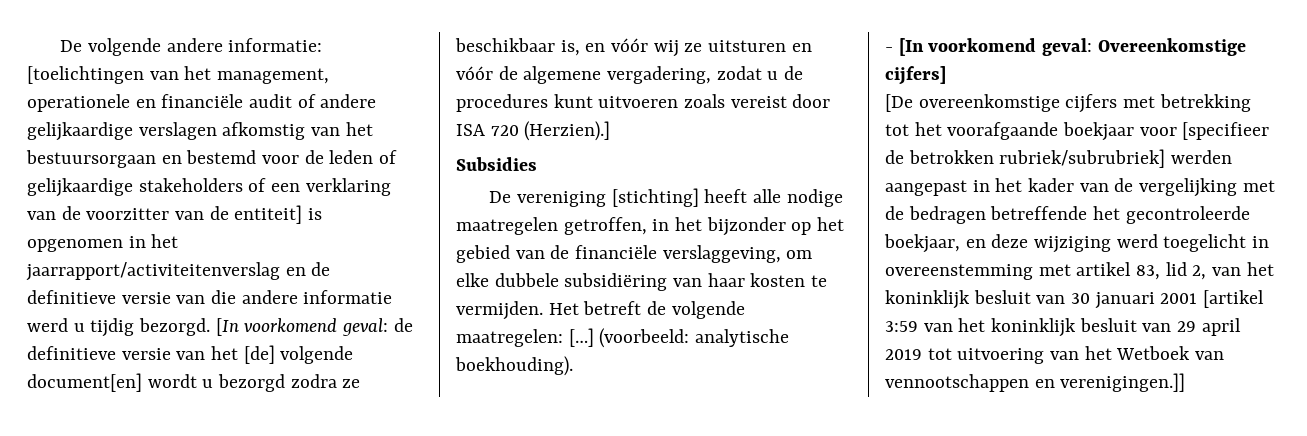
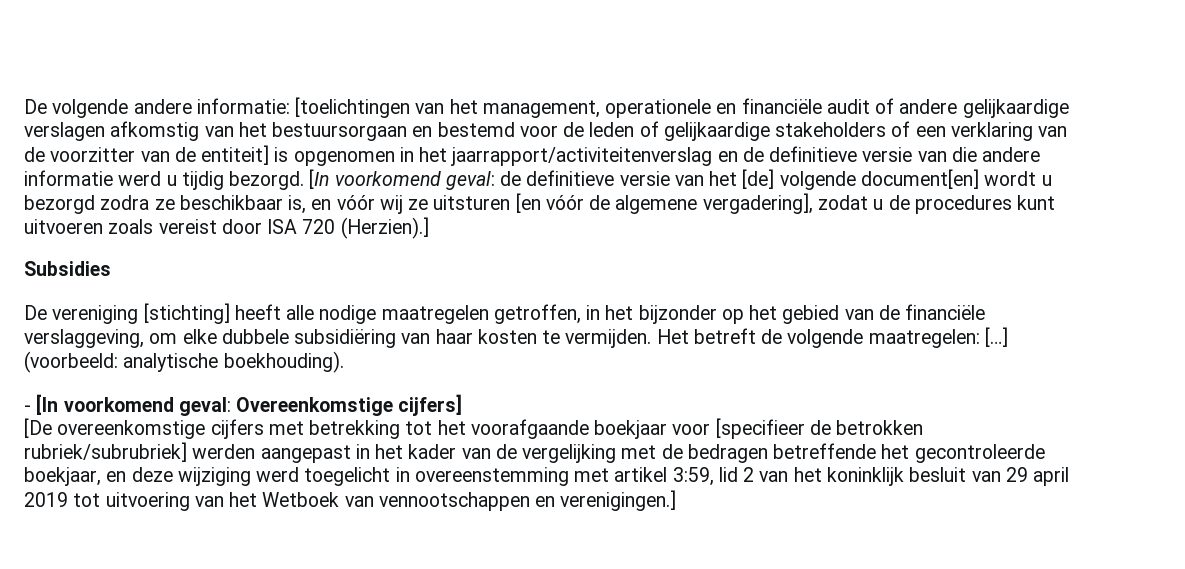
- [In voorkomend geval: de definitieve versie van het [de] volgende document[en] wordt u bezorgd zodra ze beschikbaar is, en vóór wij ze uitsturen en vóór de algemene vergadering, zodat u de procedures kunt uitvoeren zoals vereist door ISA 720 (Herzien).]
+ [In voorkomend geval: de definitieve versie van het [de] volgende document[en] wordt u bezorgd zodra ze beschikbaar is, en vóór wij ze uitsturen [en vóór de algemene vergadering], zodat u de procedures kunt uitvoeren zoals vereist door ISA 720 (Herzien).]
- [De overeenkomstige cijfers met betrekking tot het voorafgaande boekjaar voor [specifieer de betrokken rubriek/subrubriek] werden aangepast in het kader van de vergelijking met de bedragen betreffende het gecontroleerde boekjaar, en deze wijziging werd toegelicht in overeenstemming met artikel 83, lid 2, van het koninklijk besluit van 30 januari 2001 [artikel 3:59 van het koninklijk besluit van 29 april 2019 tot uitvoering van het Wetboek van vennootschappen en verenigingen.]]
+ [De overeenkomstige cijfers met betrekking tot het voorafgaande boekjaar voor [specifieer de betrokken rubriek/subrubriek] werden aangepast in het kader van de vergelijking met de bedragen betreffende het gecontroleerde boekjaar, en deze wijziging werd toegelicht in overeenstemming met artikel 3:59, lid 2 van het koninklijk besluit van 29 april 2019 tot uitvoering van het Wetboek van vennootschappen en verenigingen.]

